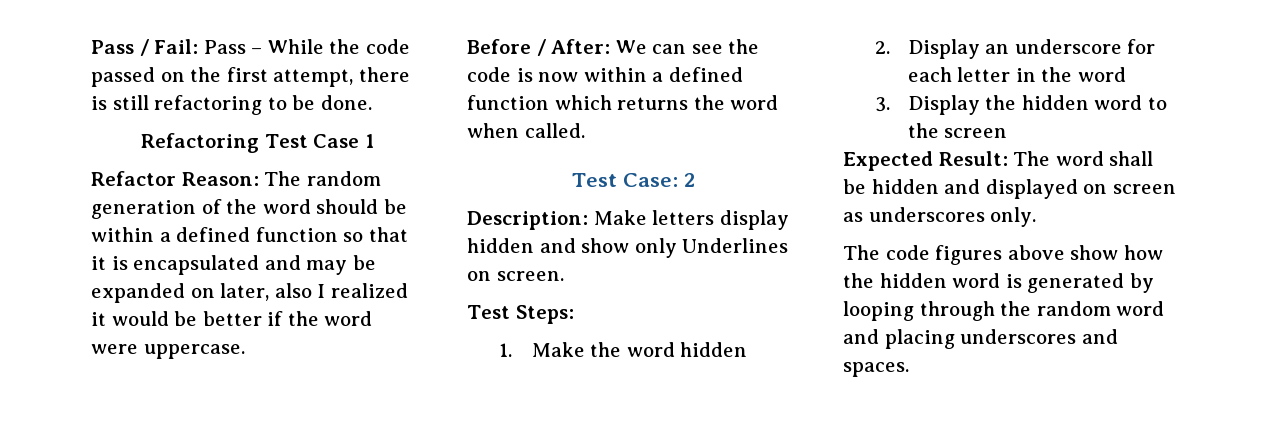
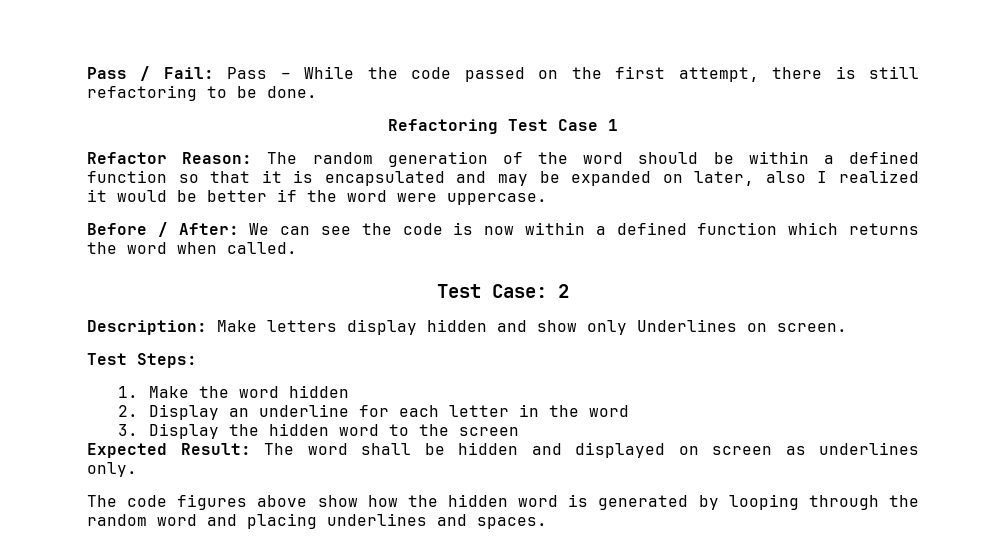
- 2. Display an underscore for each letter in the word
+ 2. Display an underline for each letter in the word
- Expected Result: The word shall be hidden and displayed on screen as underscores only.
+ Expected Result: The word shall be hidden and displayed on screen as underlines only.
- The code figures above show how the hidden word is generated by looping through the random word and placing underscores and spaces.
+ The code figures above show how the hidden word is generated by looping through the random word and placing underlines and spaces.

